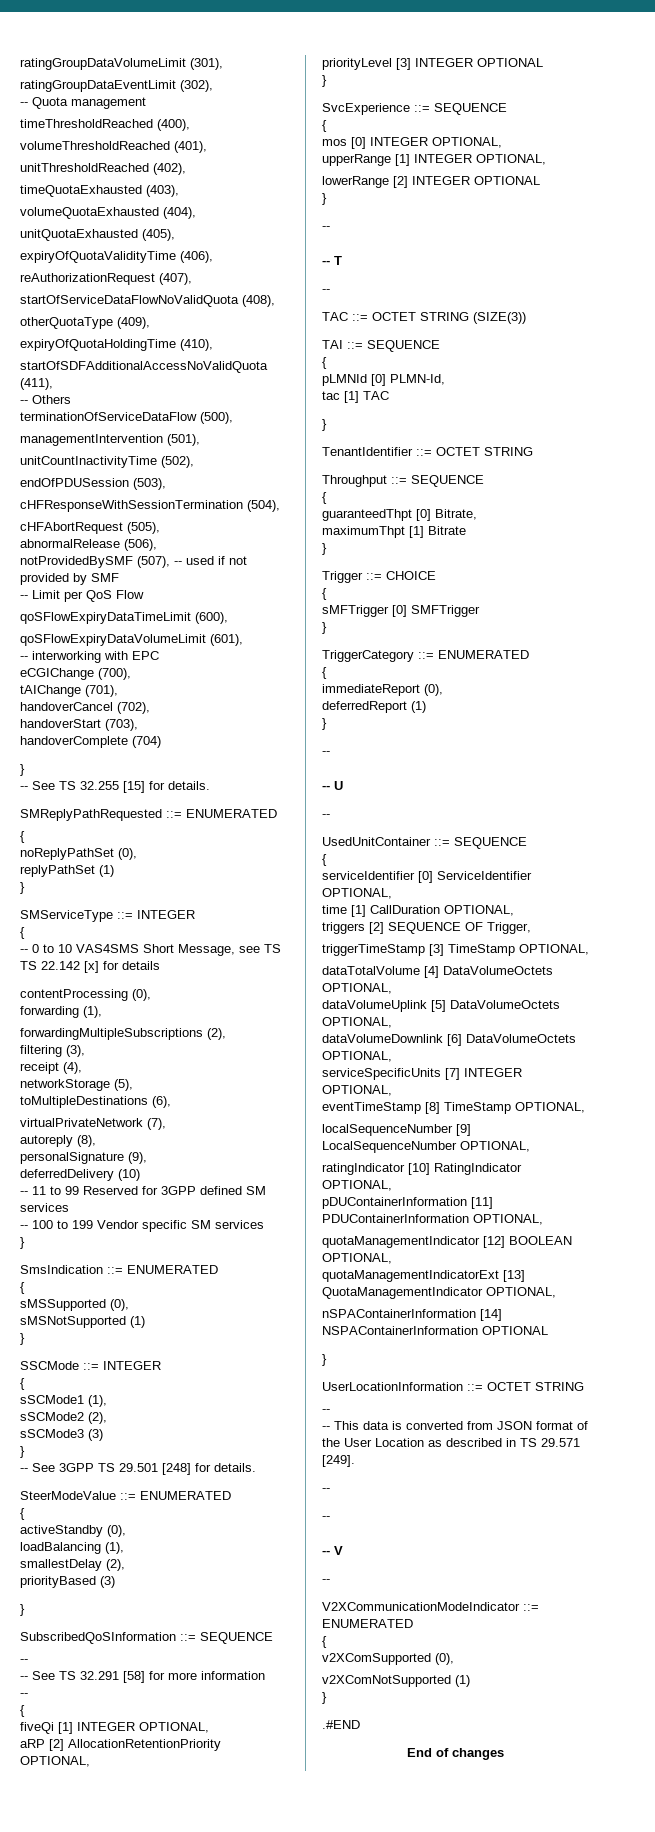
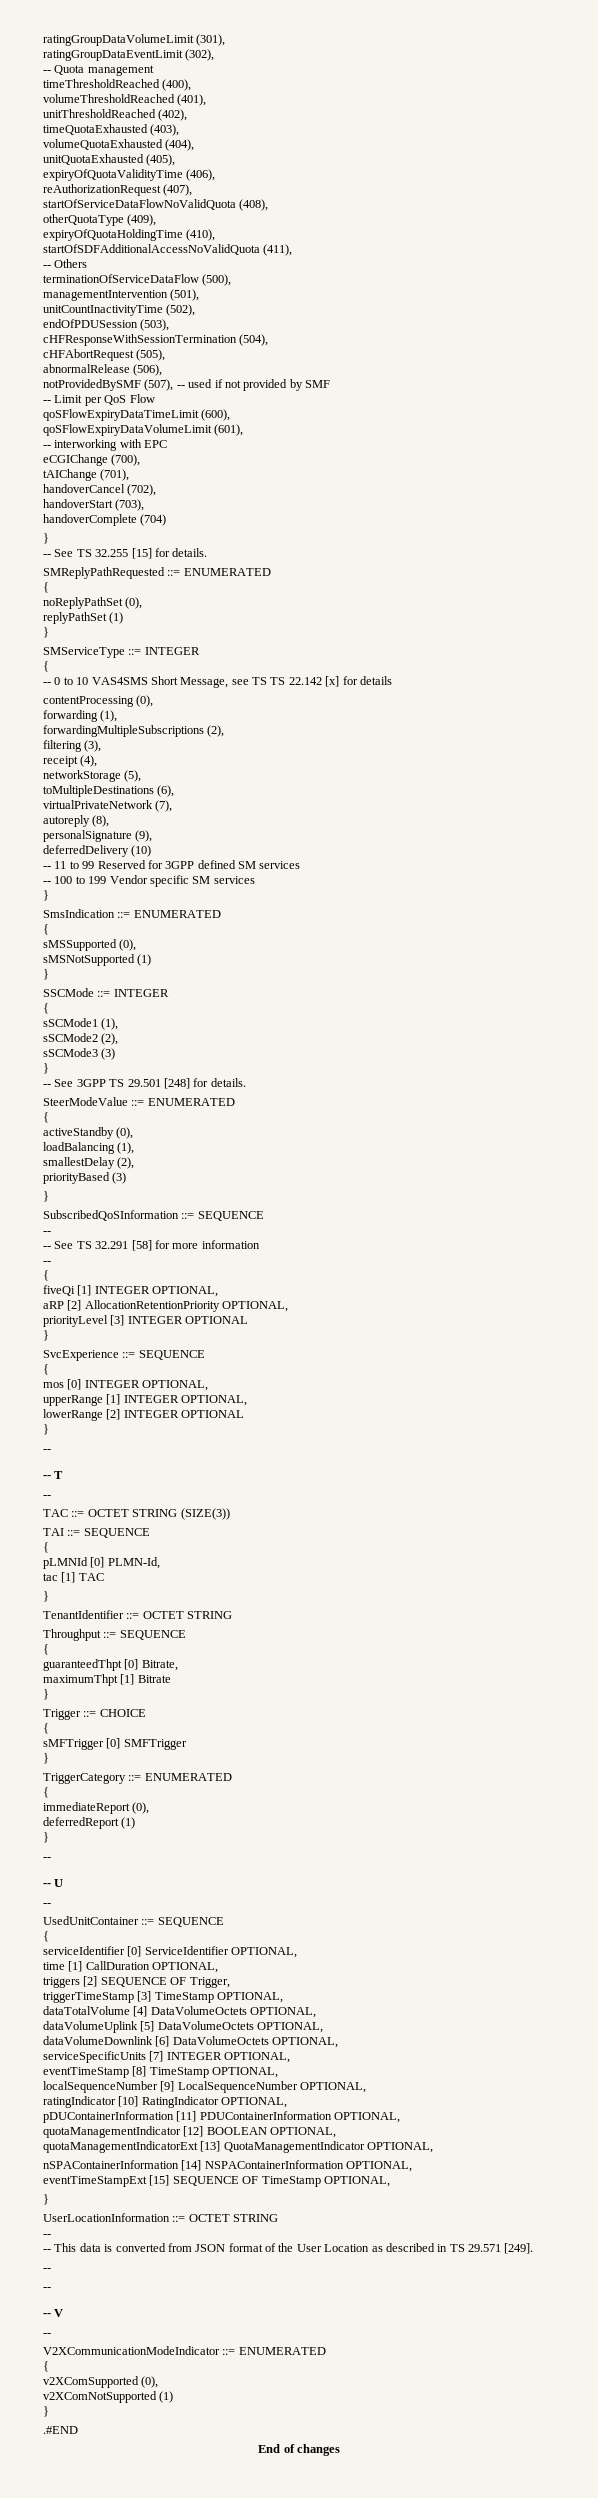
- nSPAContainerInformation [14] NSPAContainerInformation OPTIONAL
+ nSPAContainerInformation [14] NSPAContainerInformation OPTIONAL,
+ eventTimeStampExt [15] SEQUENCE OF TimeStamp OPTIONAL,

